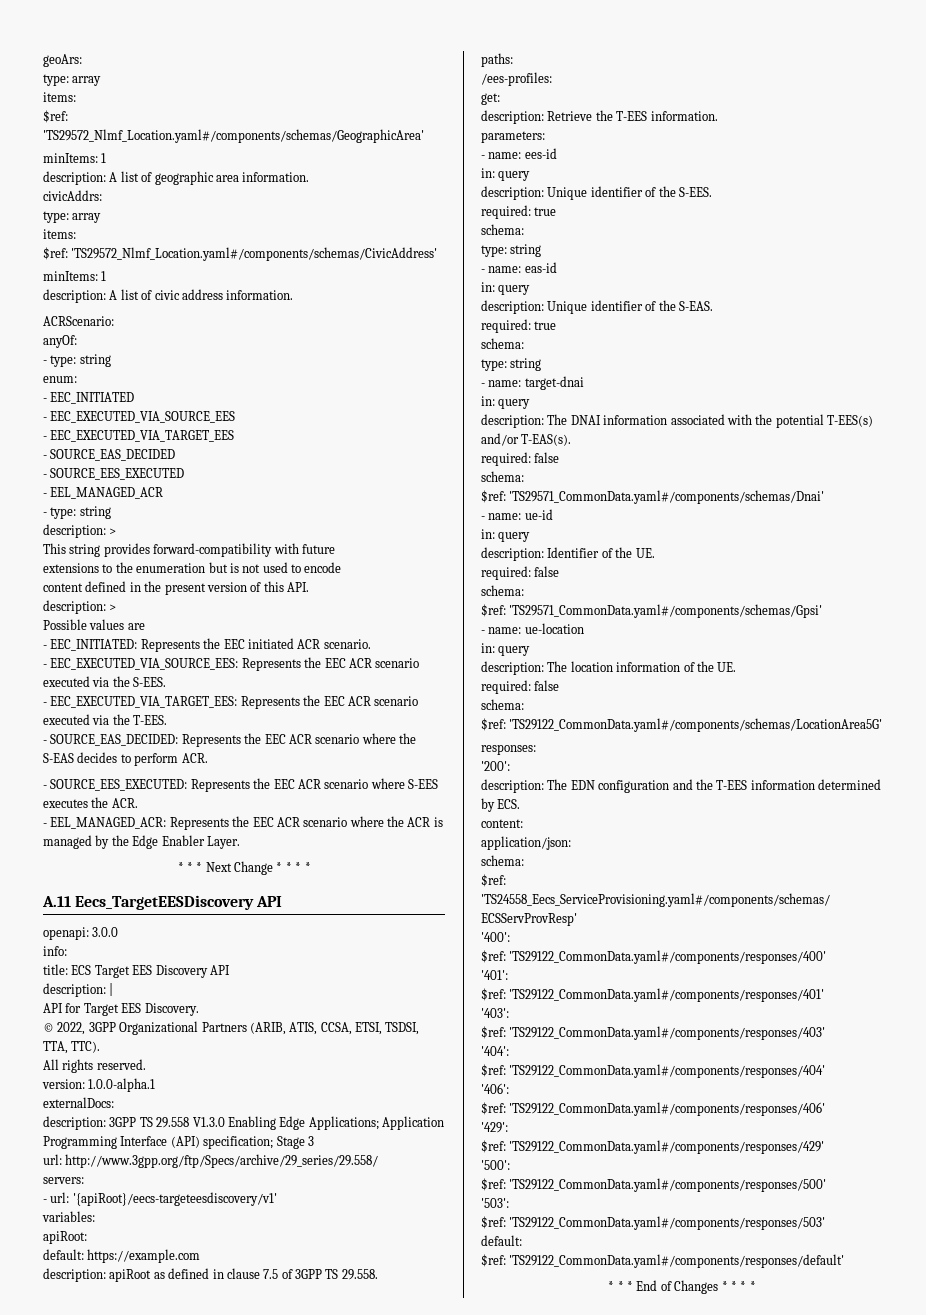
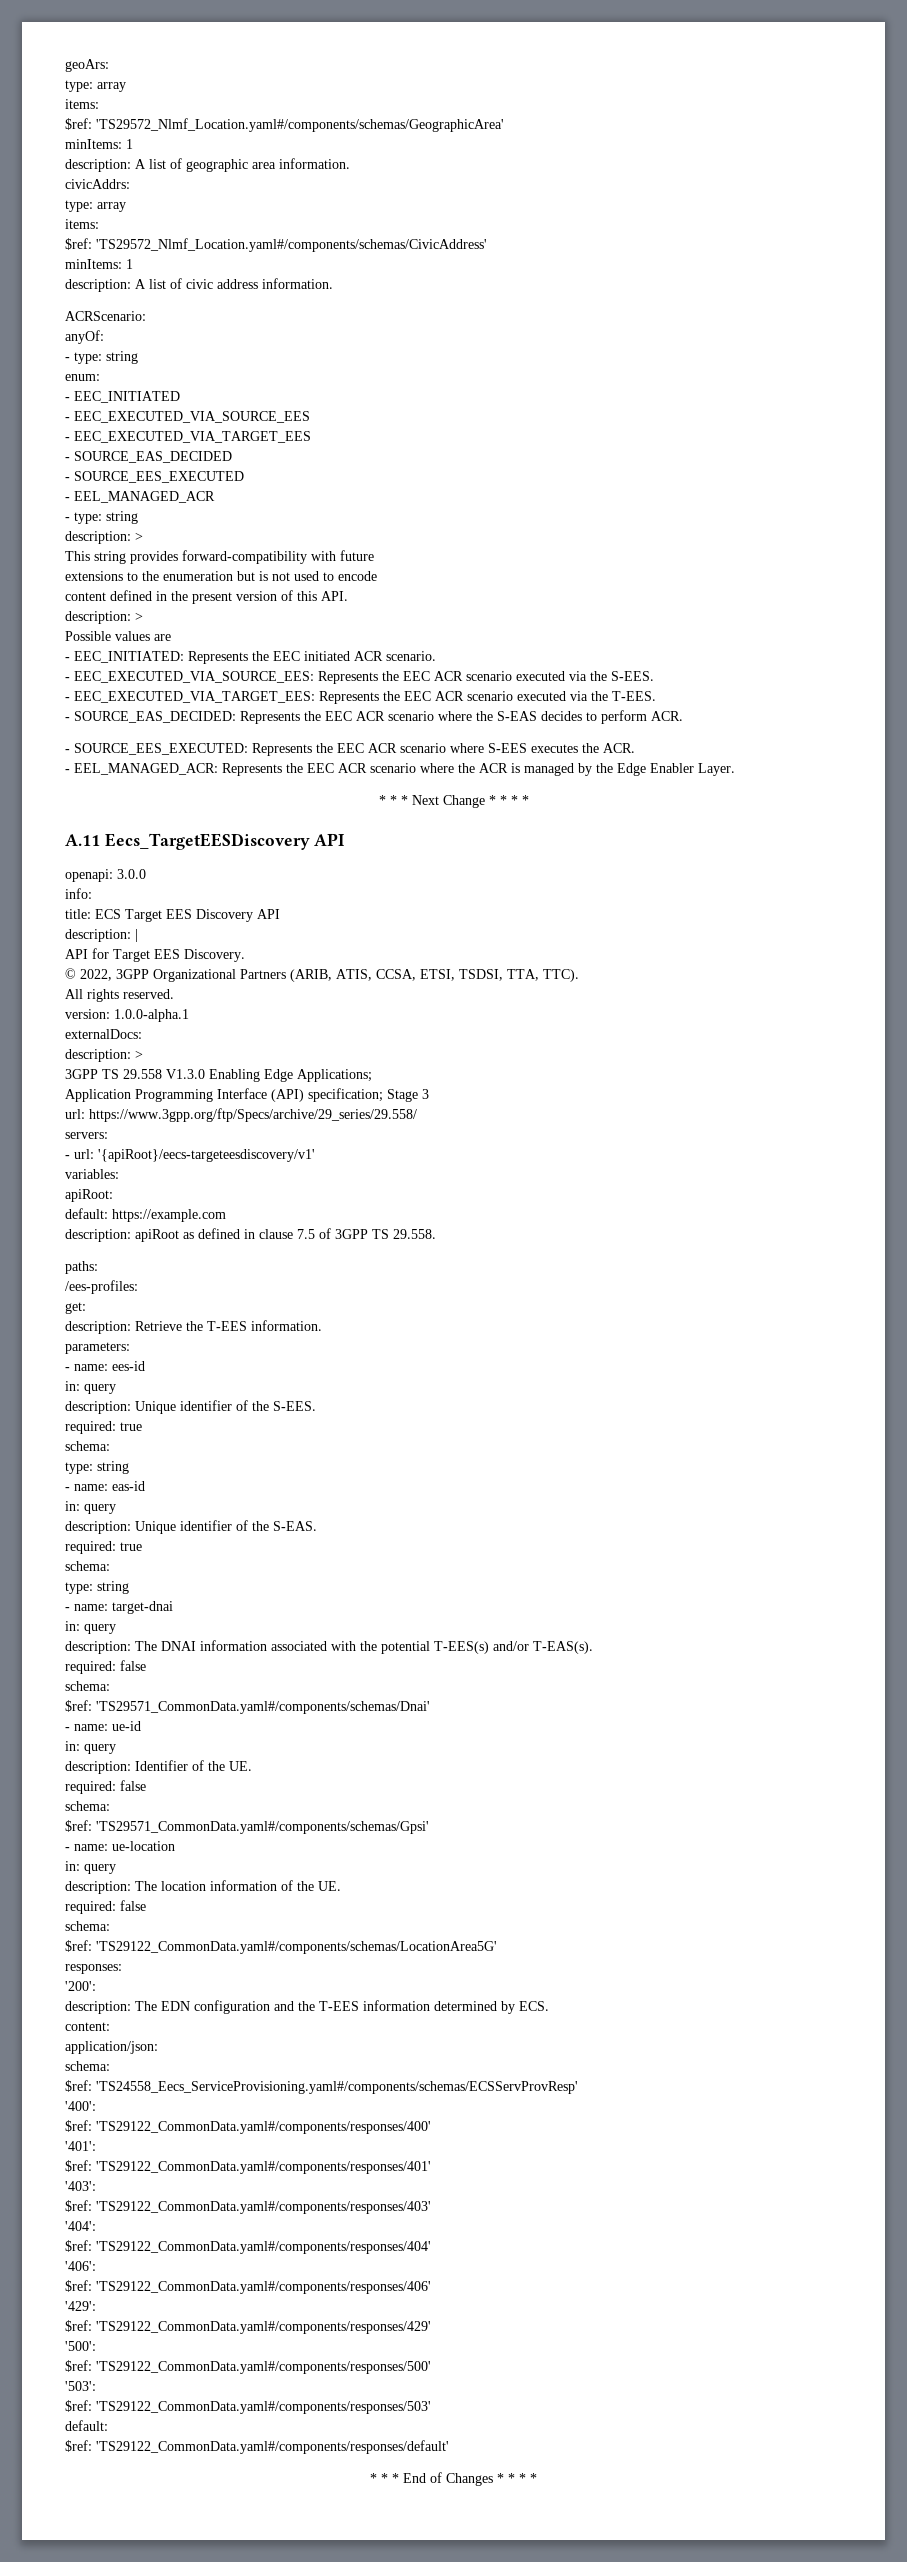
  externalDocs:
- description: 3GPP TS 29.558 V1.3.0 Enabling Edge Applications; Application Programming Interface (API) specification; Stage 3
+ description: >
+ 3GPP TS 29.558 V1.3.0 Enabling Edge Applications;
+ Application Programming Interface (API) specification; Stage 3
- url: http://www.3gpp.org/ftp/Specs/archive/29_series/29.558/
+ url: https://www.3gpp.org/ftp/Specs/archive/29_series/29.558/

